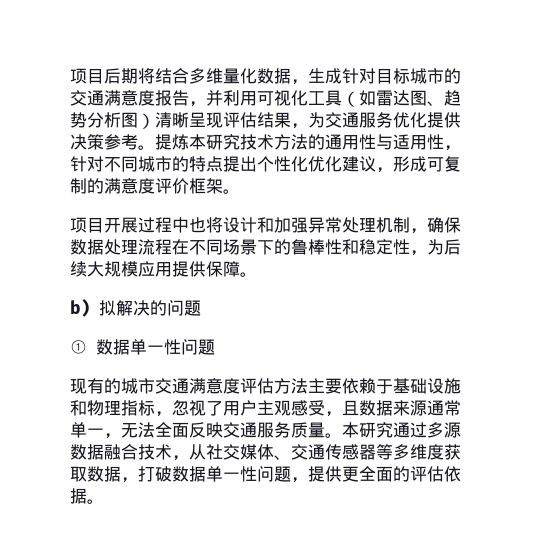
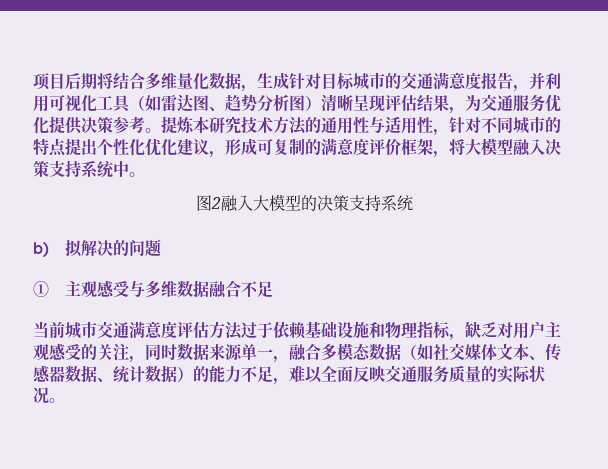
- 提炼本研究技术方法的通用性与适用性，针对不同城市的特点提出个性化优化建议，形成可复制的满意度评价框架。
- 项目开展过程中也将设计和加强异常处理机制，确保数据处理流程在不同场景下的鲁棒性和稳定性，为后续大规模应用提供保障。
+ 提炼本研究技术方法的通用性与适用性，针对不同城市的特点提出个性化优化建议，形成可复制的满意度评价框架，将大模型融入决策支持系统中。
+ 图2融入大模型的决策支持系统
- ①数据单一性问题
- 现有的城市交通满意度评估方法主要依赖于基础设施和物理指标，忽视了用户主观感受，且数据来源通常单一，无法全面反映交通服务质量。本研究通过多源数据融合技术，从社交媒体、交通传感器等多维度获取数据，打破数据单一性问题，提供更全面的评估依据。
+ ①主观感受与多维数据融合不足
+ 当前城市交通满意度评估方法过于依赖基础设施和物理指标，缺乏对用户主观感受的关注，同时数据来源单一，融合多模态数据（如社交媒体文本、传感器数据、统计数据）的能力不足，难以全面反映交通服务质量的实际状况。

